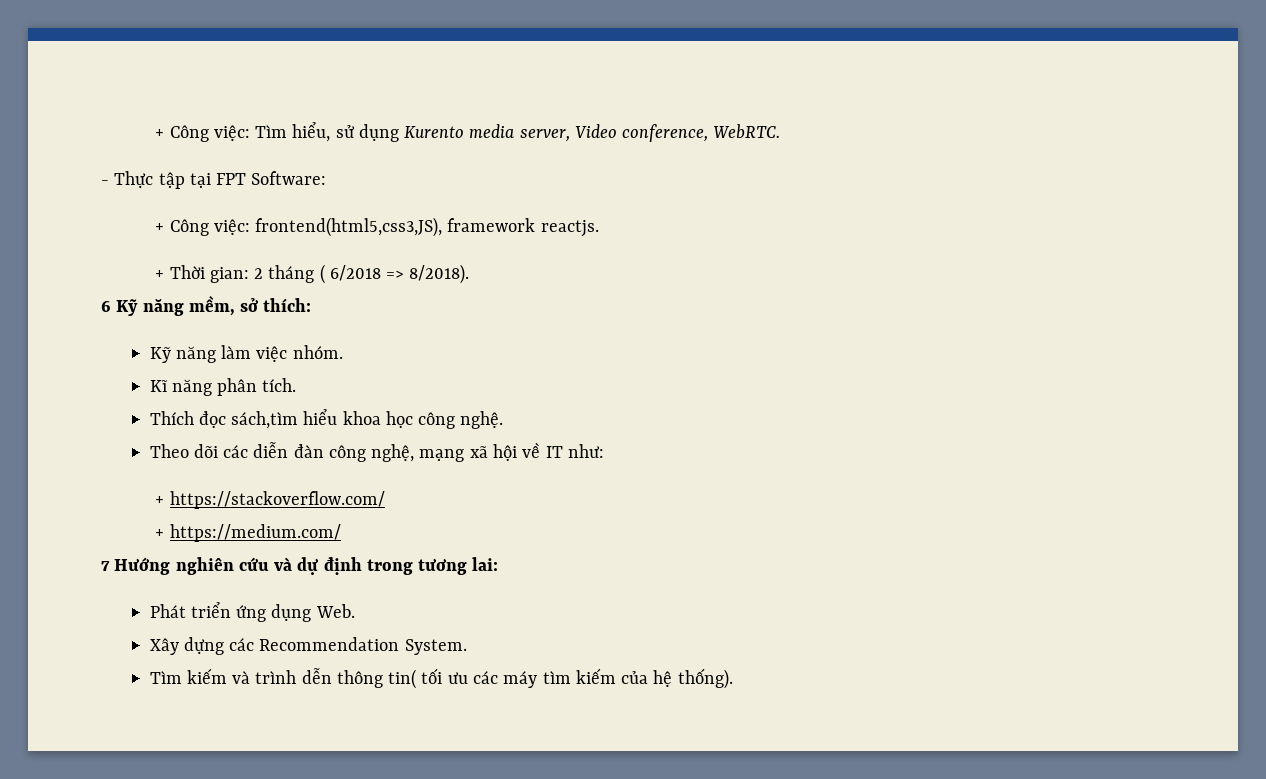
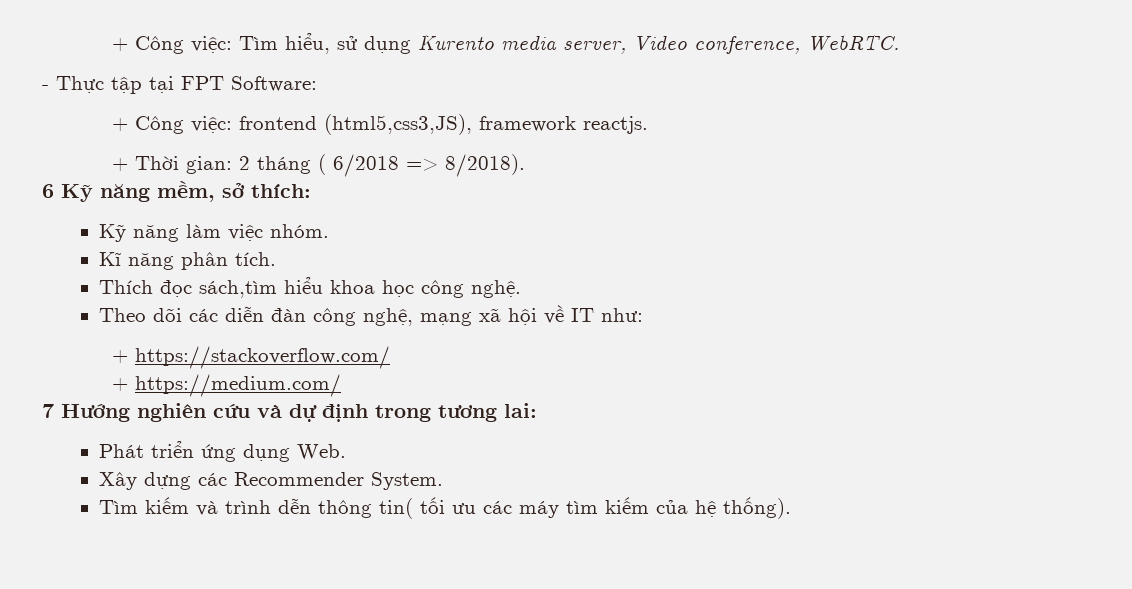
- + Công việc: frontend(html5,css3,JS), framework reactjs.
+ + Công việc: frontend (html5,css3,JS), framework reactjs.
- Xây dựng các Recommendation System.
+ Xây dựng các Recommender System.

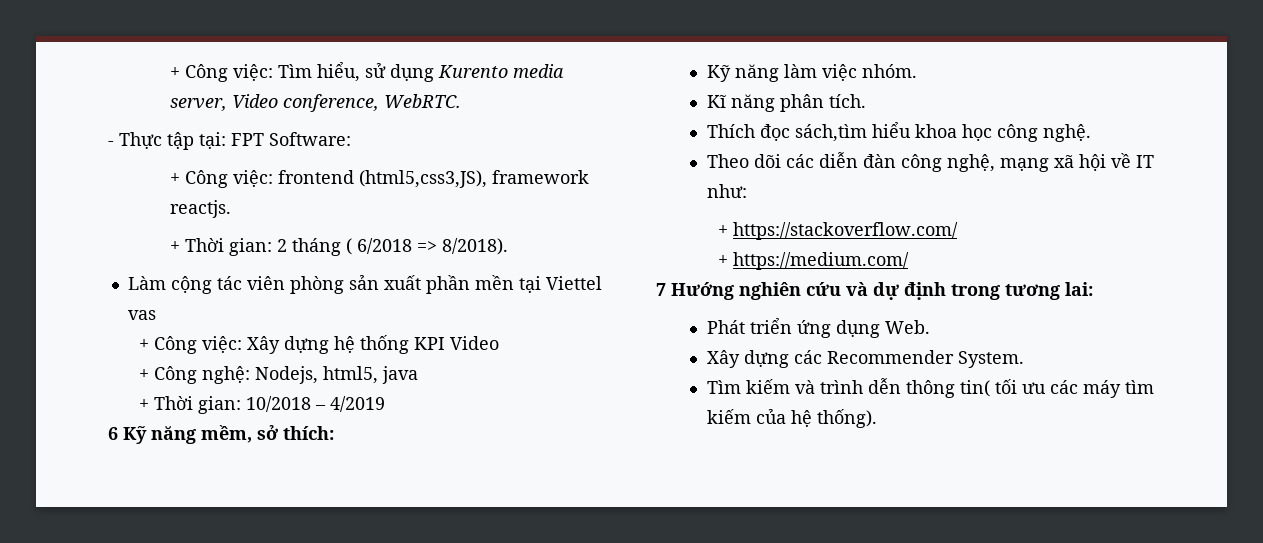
- - Thực tập tại FPT Software:
+ - Thực tập tại: FPT Software:
+ Làm cộng tác viên phòng sản xuất phần mền tại Viettel vas
+ + Công việc: Xây dựng hệ thống KPI Video
+ + Công nghệ: Nodejs, html5, java
+ + Thời gian: 10/2018 – 4/2019

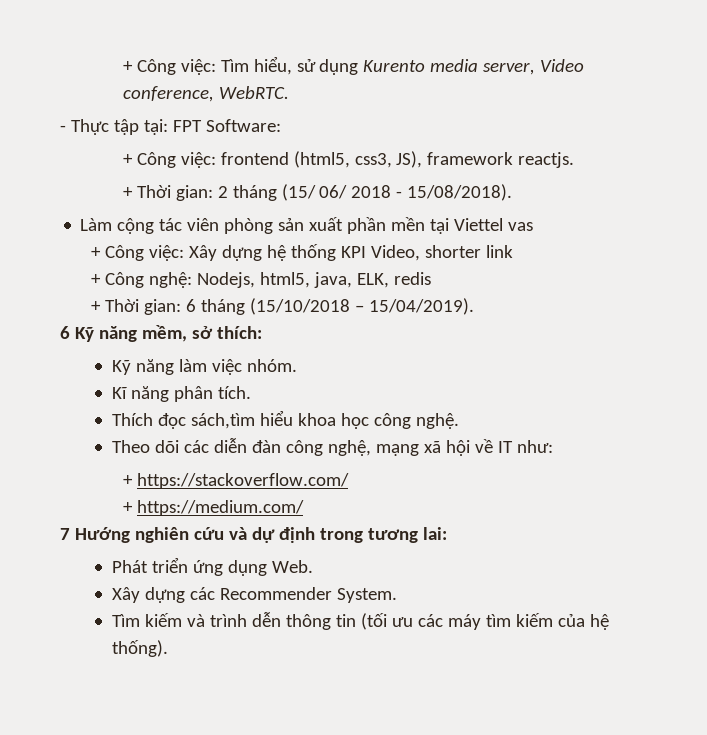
- + Công việc: frontend (html5,css3,JS), framework reactjs.
+ + Công việc: frontend (html5, css3, JS), framework reactjs.
- + Thời gian: 2 tháng ( 6/2018 => 8/2018).
+ + Thời gian: 2 tháng (15/ 06/ 2018 - 15/08/2018).
- + Công việc: Xây dựng hệ thống KPI Video
+ + Công việc: Xây dựng hệ thống KPI Video, shorter link
- + Công nghệ: Nodejs, html5, java
- + Thời gian: 10/2018 – 4/2019
+ + Công nghệ: Nodejs, html5, java, ELK, redis
+ + Thời gian: 6 tháng (15/10/2018 – 15/04/2019).
- Tìm kiếm và trình dễn thông tin( tối ưu các máy tìm kiếm của hệ thống).
+ Tìm kiếm và trình dễn thông tin (tối ưu các máy tìm kiếm của hệ thống).

